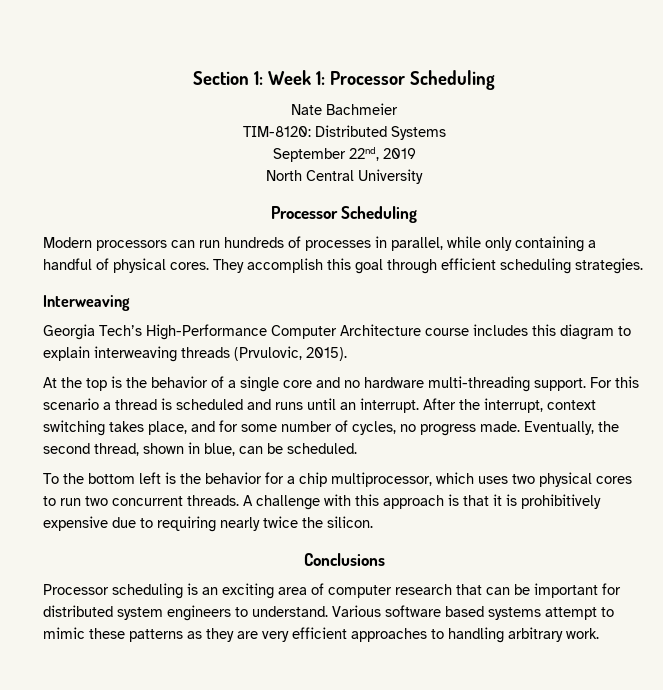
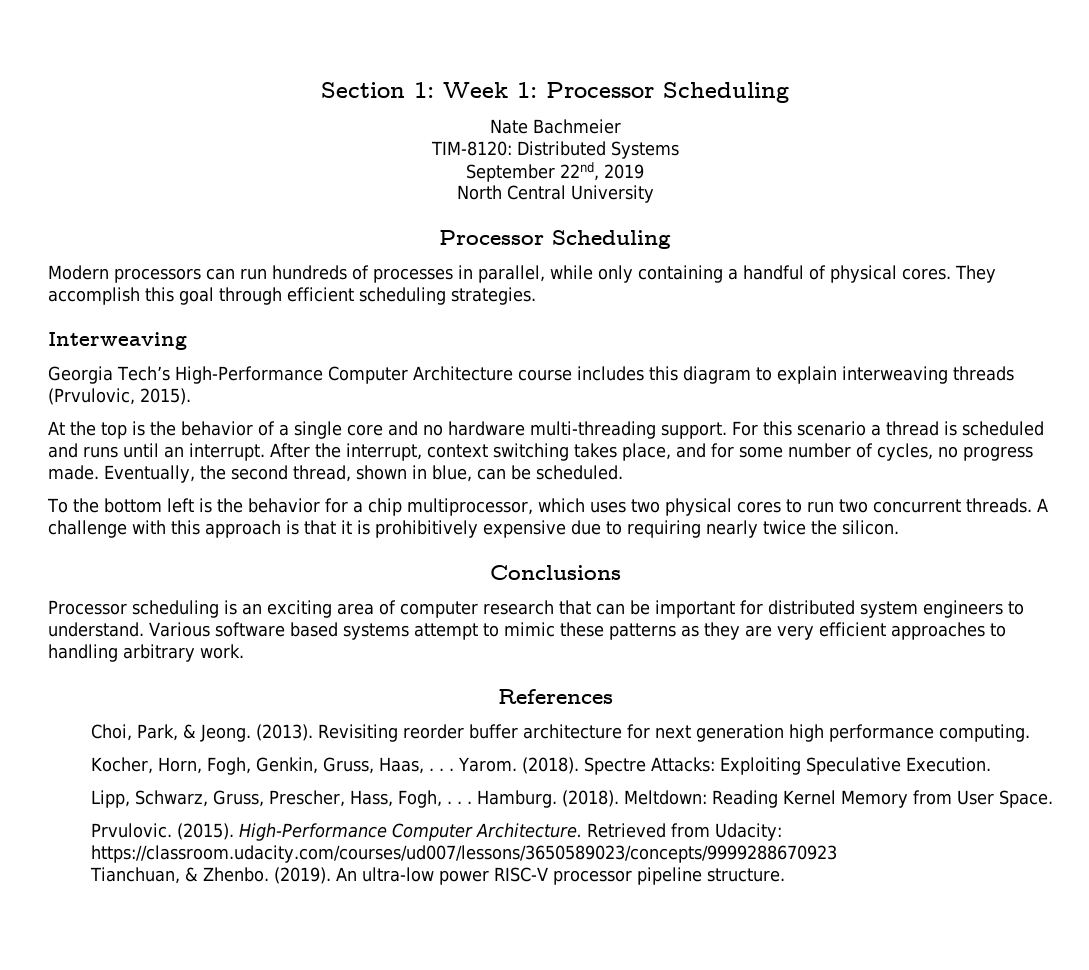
+ References
+ Choi, Park, & Jeong. (2013). Revisiting reorder buffer architecture for next generation high performance computing.
+ Kocher, Horn, Fogh, Genkin, Gruss, Haas, . . . Yarom. (2018). Spectre Attacks: Exploiting Speculative Execution.
+ Lipp, Schwarz, Gruss, Prescher, Hass, Fogh, . . . Hamburg. (2018). Meltdown: Reading Kernel Memory from User Space.
+ Prvulovic. (2015). High-Performance Computer Architecture. Retrieved from Udacity: https://classroom.udacity.com/courses/ud007/lessons/3650589023/concepts/9999288670923
+ Tianchuan, & Zhenbo. (2019). An ultra-low power RISC-V processor pipeline structure.

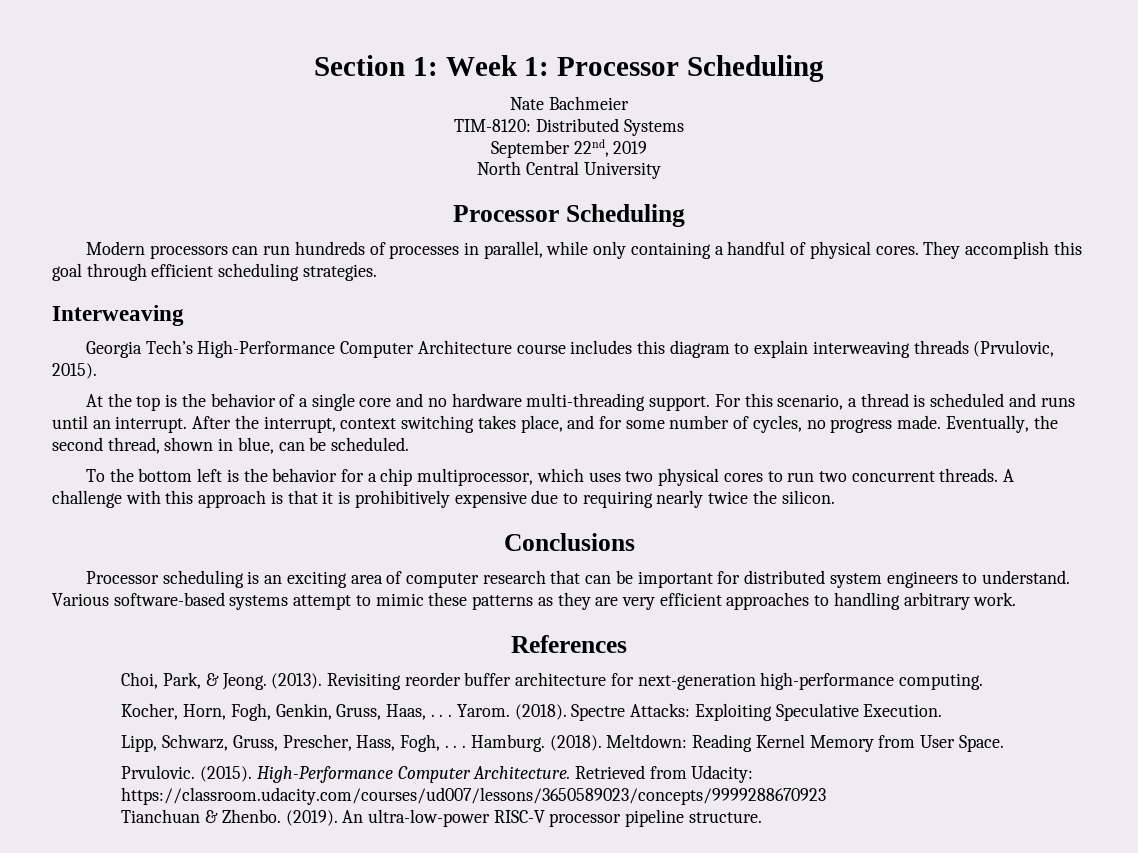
- For this scenario a thread is scheduled and runs until an interrupt.
+ For this scenario, a thread is scheduled and runs until an interrupt.
- Various software based systems attempt to mimic these patterns as they are very efficient approaches to handling arbitrary work.
+ Various software-based systems attempt to mimic these patterns as they are very efficient approaches to handling arbitrary work.
- Revisiting reorder buffer architecture for next generation high performance computing.
+ Revisiting reorder buffer architecture for next-generation high-performance computing.
- Tianchuan, & Zhenbo.
+ Tianchuan & Zhenbo.
- An ultra-low power RISC-V processor pipeline structure.
+ An ultra-low-power RISC-V processor pipeline structure.

